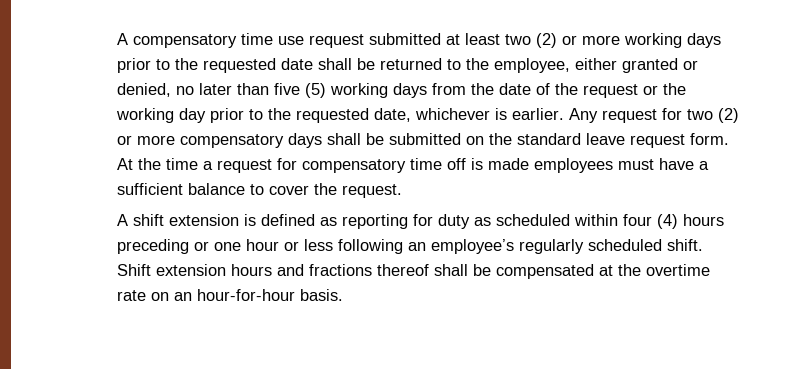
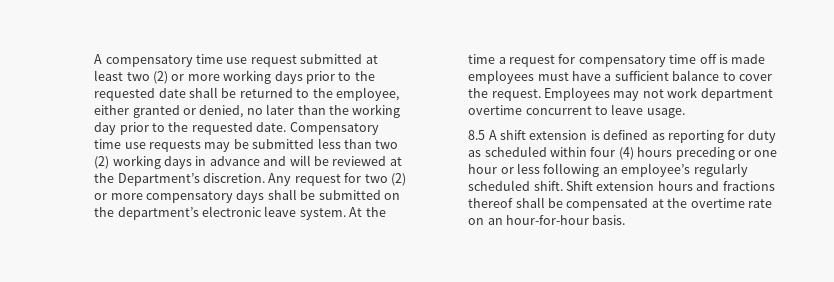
- A compensatory time use request submitted at least two (2) or more working days prior to the requested date shall be returned to the employee, either granted or denied, no later than five (5) working days from the date of the request or the working day prior to the requested date, whichever is earlier.
+ A compensatory time use request submitted at least two (2) or more working days prior to the requested date shall be returned to the employee, either granted or denied, no later than the working day prior to the requested date. Compensatory time use requests may be submitted less than two (2) working days in advance and will be reviewed at the Department’s discretion.
- Any request for two (2) or more compensatory days shall be submitted on the standard leave request form.
+ Any request for two (2) or more compensatory days shall be submitted on the department’s electronic leave system.
- At the time a request for compensatory time off is made employees must have a sufficient balance to cover the request.
- A shift extension is defined as reporting for duty as scheduled within four (4) hours preceding or one hour or less following an employee’s regularly scheduled shift.
+ At the time a request for compensatory time off is made employees must have a sufficient balance to cover the request. Employees may not work department overtime concurrent to leave usage.
+ 8.5 A shift extension is defined as reporting for duty as scheduled within four (4) hours preceding or one hour or less following an employee’s regularly scheduled shift.

